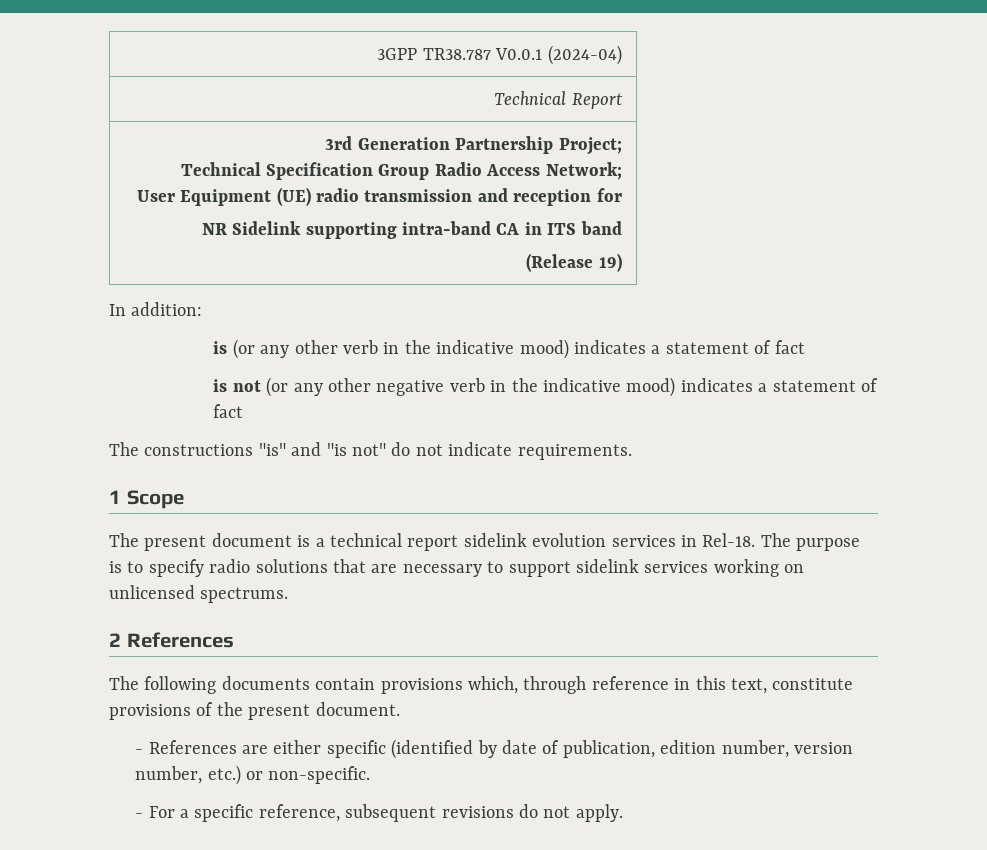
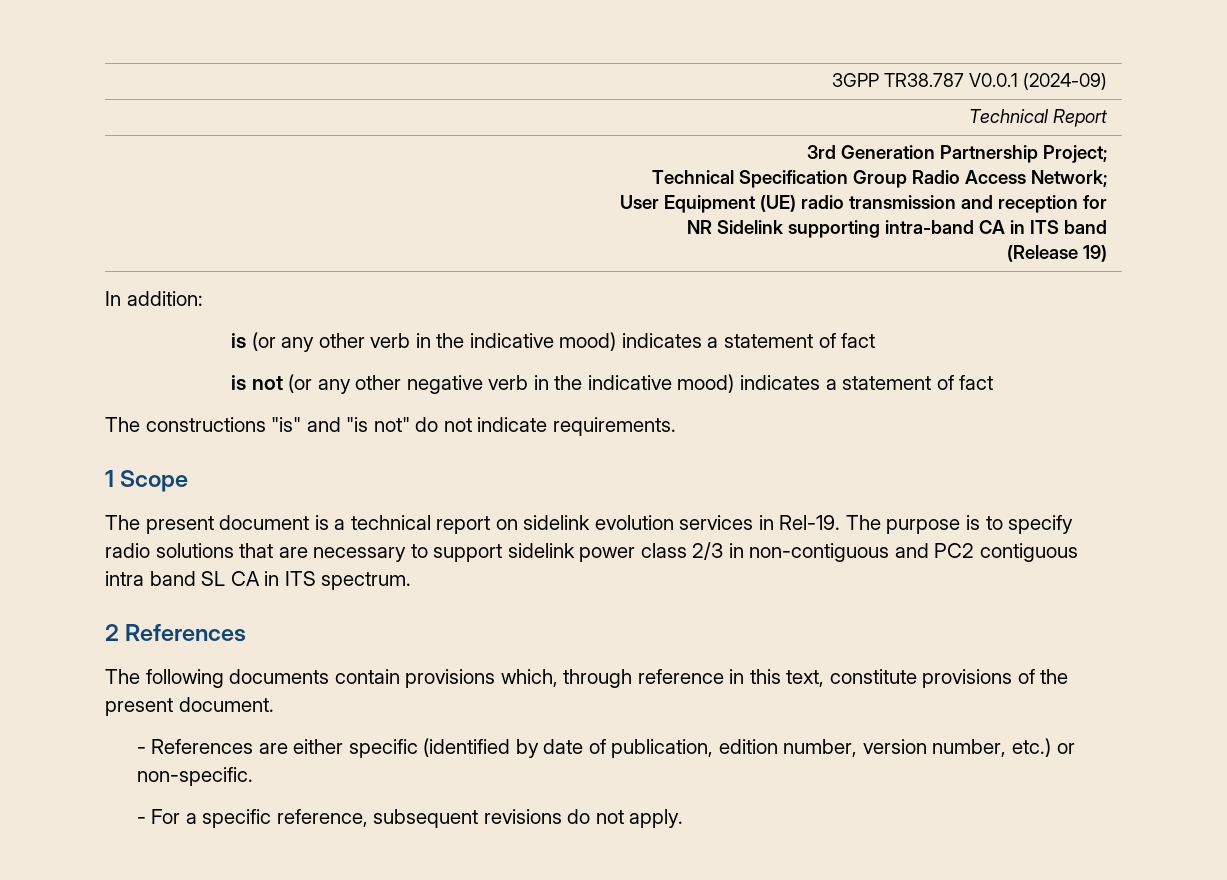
- 3GPP TR38.787 V0.0.1 (2024-04)
+ 3GPP TR38.787 V0.0.1 (2024-09)
- The present document is a technical report sidelink evolution services in Rel-18.
+ The present document is a technical report on sidelink evolution services in Rel-19.
- The purpose is to specify radio solutions that are necessary to support sidelink services working on unlicensed spectrums.
+ The purpose is to specify radio solutions that are necessary to support sidelink power class 2/3 in non-contiguous and PC2 contiguous intra band SL CA in ITS spectrum.

